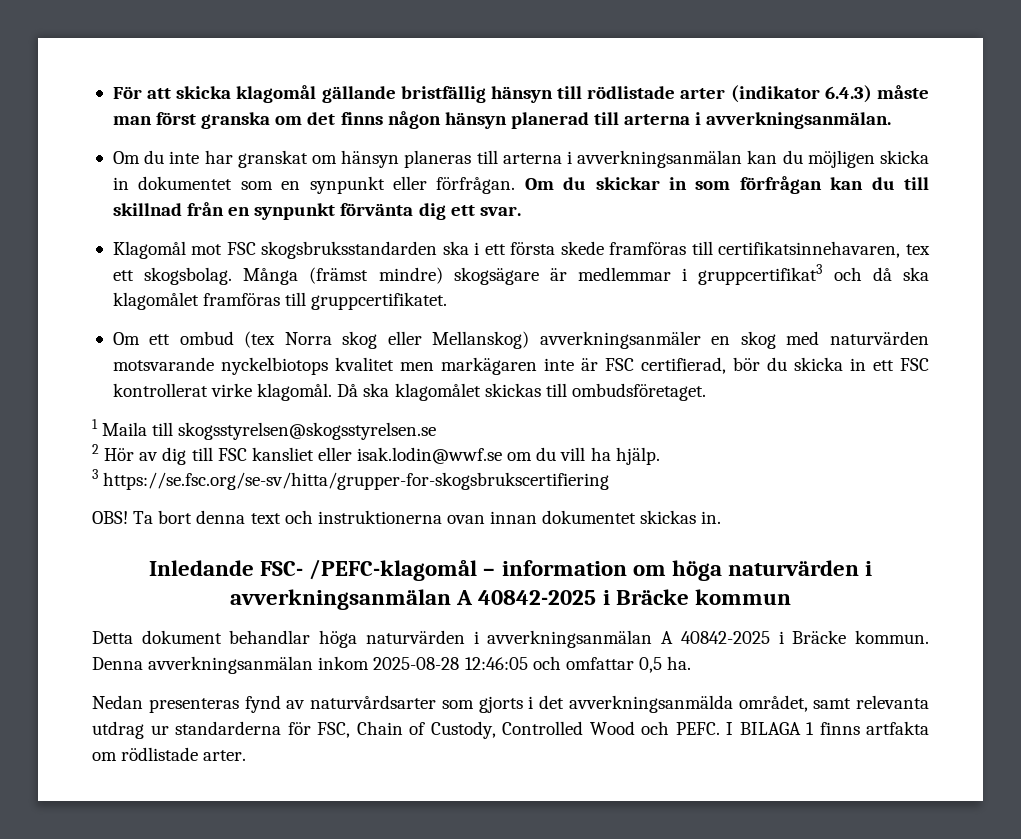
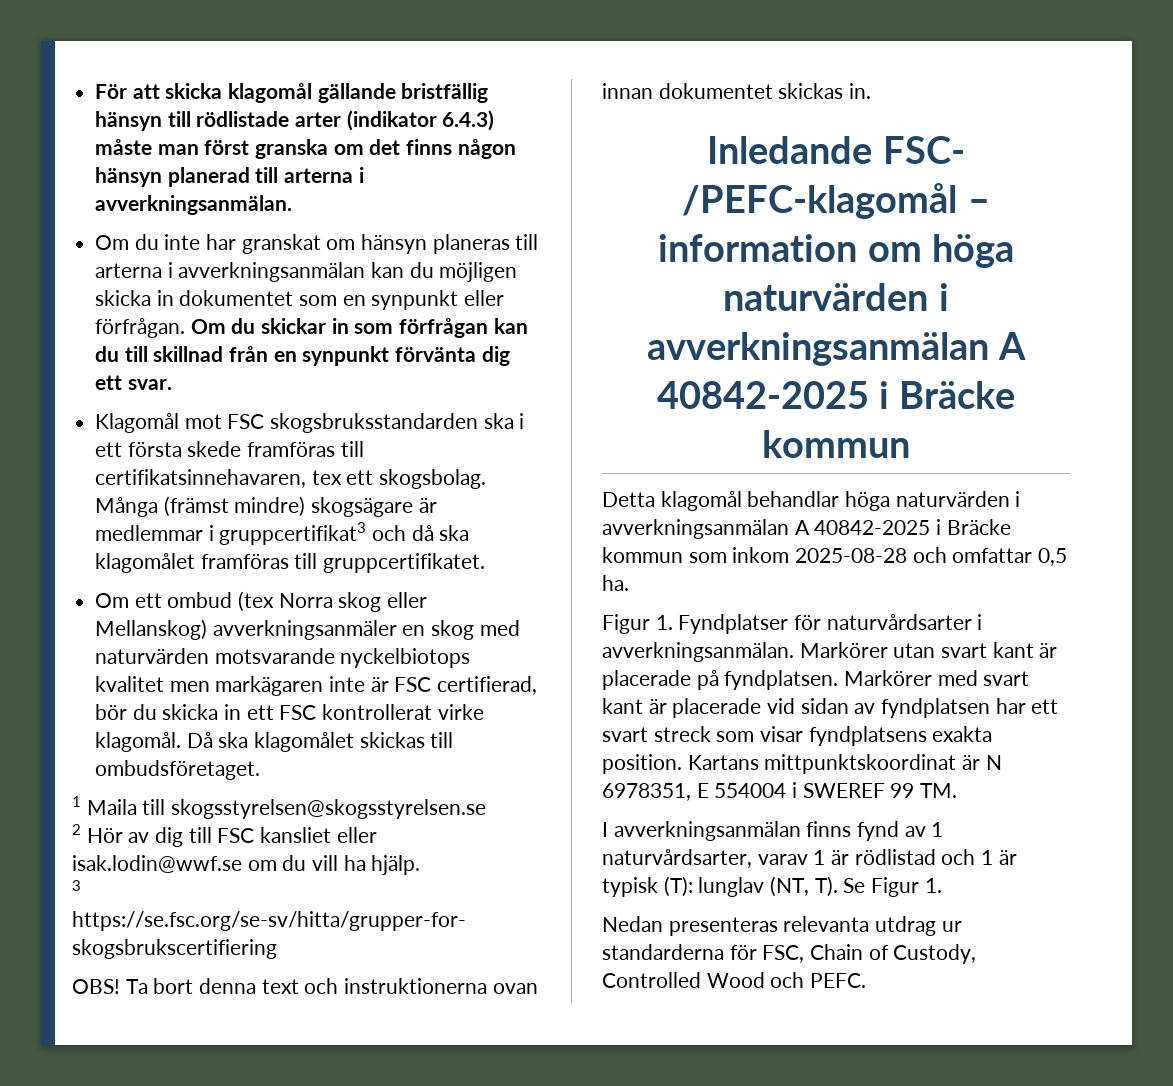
- Detta dokument behandlar höga naturvärden i avverkningsanmälan A 40842-2025 i Bräcke kommun. Denna avverkningsanmälan inkom 2025-08-28 12:46:05 och omfattar 0,5 ha.
+ Detta klagomål behandlar höga naturvärden i avverkningsanmälan A 40842-2025 i Bräcke kommun som inkom 2025-08-28 och omfattar 0,5 ha.
- Nedan presenteras fynd av naturvårdsarter som gjorts i det avverkningsanmälda området, samt relevanta utdrag ur standarderna för FSC, Chain of Custody, Controlled Wood och PEFC. I BILAGA 1 finns artfakta om rödlistade arter.
+ Figur 1. Fyndplatser för naturvårdsarter i avverkningsanmälan. Markörer utan svart kant är placerade på fyndplatsen. Markörer med svart kant är placerade vid sidan av fyndplatsen har ett svart streck som visar fyndplatsens exakta position. Kartans mittpunktskoordinat är N 6978351, E 554004 i SWEREF 99 TM.
+ I avverkningsanmälan finns fynd av 1 naturvårdsarter, varav 1 är rödlistad och 1 är typisk (T): lunglav (NT, T). Se Figur 1.
+ Nedan presenteras relevanta utdrag ur standarderna för FSC, Chain of Custody, Controlled Wood och PEFC.

